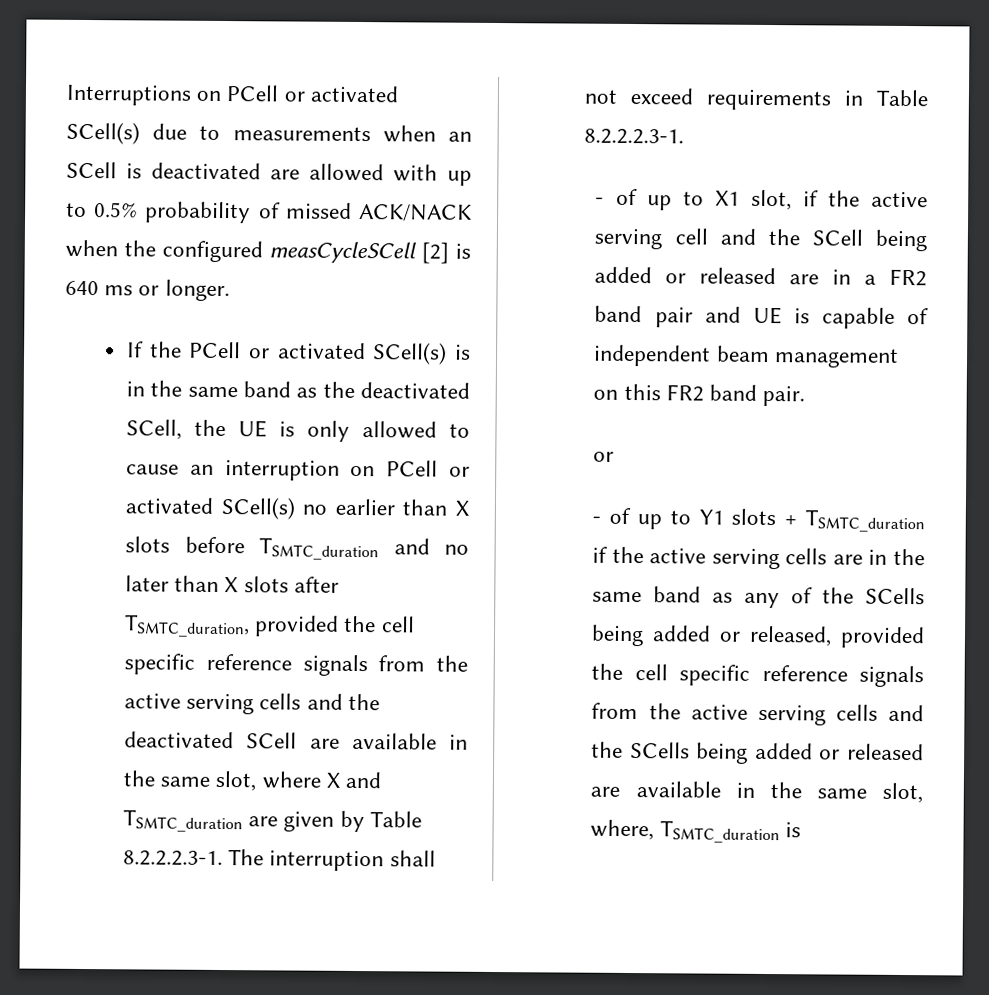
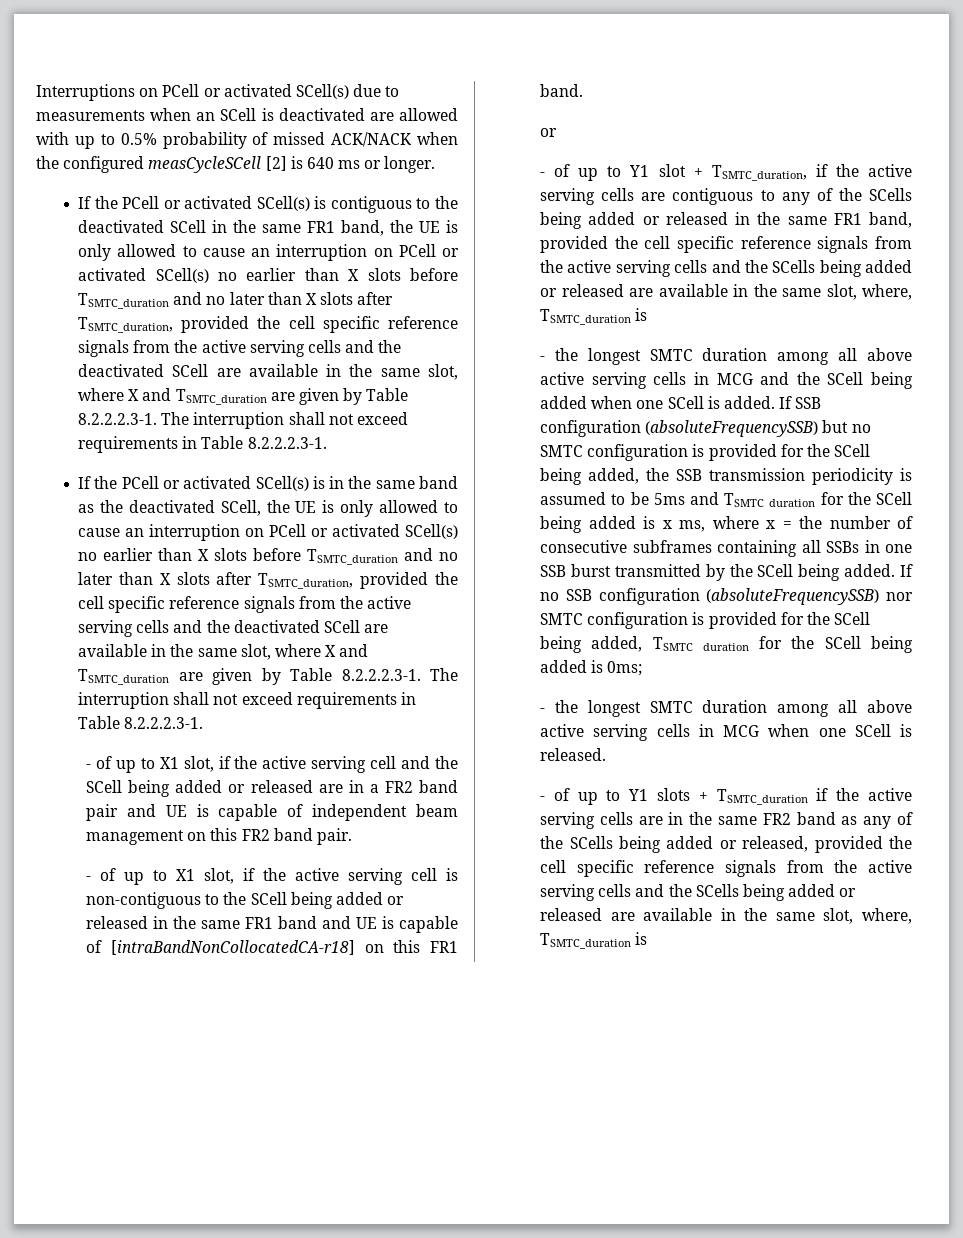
+ If the PCell or activated SCell(s) is contiguous to the deactivated SCell in the same FR1 band, the UE is only allowed to cause an interruption on PCell or activated SCell(s) no earlier than X slots before TSMTC_duration and no later than X slots after TSMTC_duration, provided the cell specific reference signals from the active serving cells and the deactivated SCell are available in the same slot, where X and TSMTC_duration are given by Table 8.2.2.2.3-1. The interruption shall not exceed requirements in Table 8.2.2.2.3-1.
  - of up to X1 slot, if the active serving cell and the SCell being added or released are in a FR2 band pair and UE is capable of independent beam management on this FR2 band pair.
+ - of up to X1 slot, if the active serving cell is non-contiguous to the SCell being added or released in the same FR1 band and UE is capable of [intraBandNonCollocatedCA-r18] on this FR1 band.
  or
+ - of up to Y1 slot + TSMTC_duration, if the active serving cells are contiguous to any of the SCells being added or released in the same FR1 band, provided the cell specific reference signals from the active serving cells and the SCells being added or released are available in the same slot, where, TSMTC_duration is
+ - the longest SMTC duration among all above active serving cells in MCG and the SCell being added when one SCell is added. If SSB configuration (absoluteFrequencySSB) but no SMTC configuration is provided for the SCell being added, the SSB transmission periodicity is assumed to be 5ms and TSMTC duration for the SCell being added is x ms, where x = the number of consecutive subframes containing all SSBs in one SSB burst transmitted by the SCell being added. If no SSB configuration (absoluteFrequencySSB) nor SMTC configuration is provided for the SCell being added, TSMTC duration for the SCell being added is 0ms;
+ - the longest SMTC duration among all above active serving cells in MCG when one SCell is released.
- - of up to Y1 slots + TSMTC_duration if the active serving cells are in the same band as any of the SCells being added or released, provided the cell specific reference signals from the active serving cells and the SCells being added or released are available in the same slot, where, TSMTC_duration is
+ - of up to Y1 slots + TSMTC_duration if the active serving cells are in the same FR2 band as any of the SCells being added or released, provided the cell specific reference signals from the active serving cells and the SCells being added or released are available in the same slot, where, TSMTC_duration is

